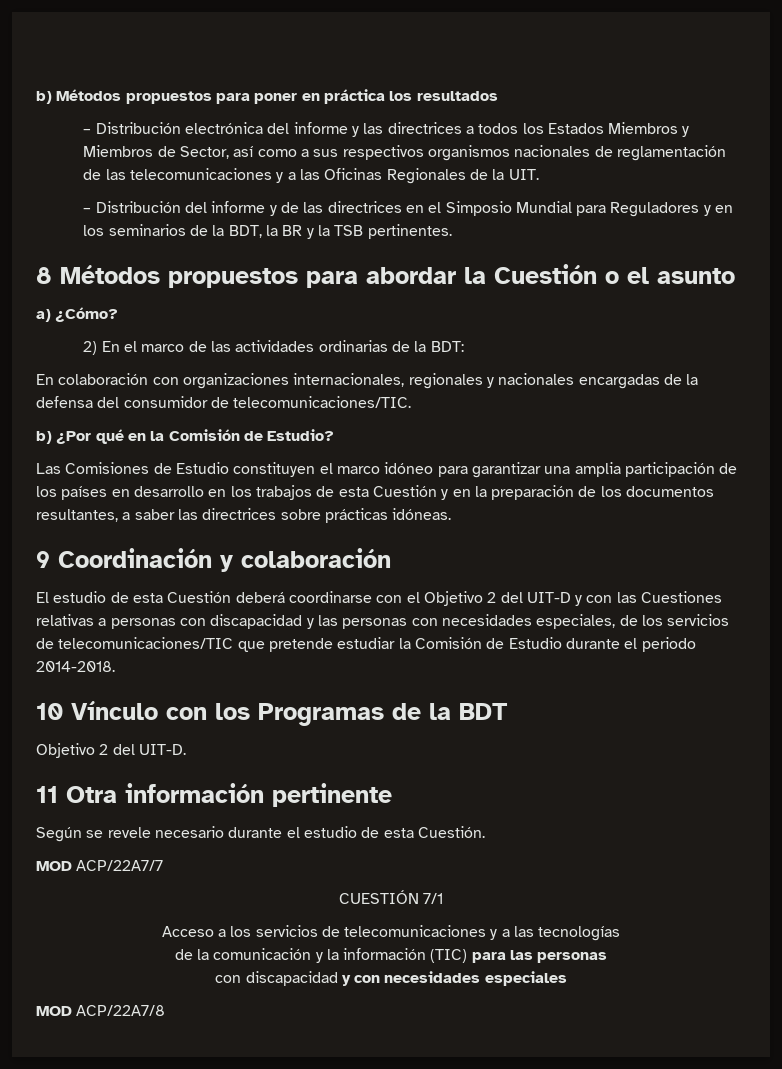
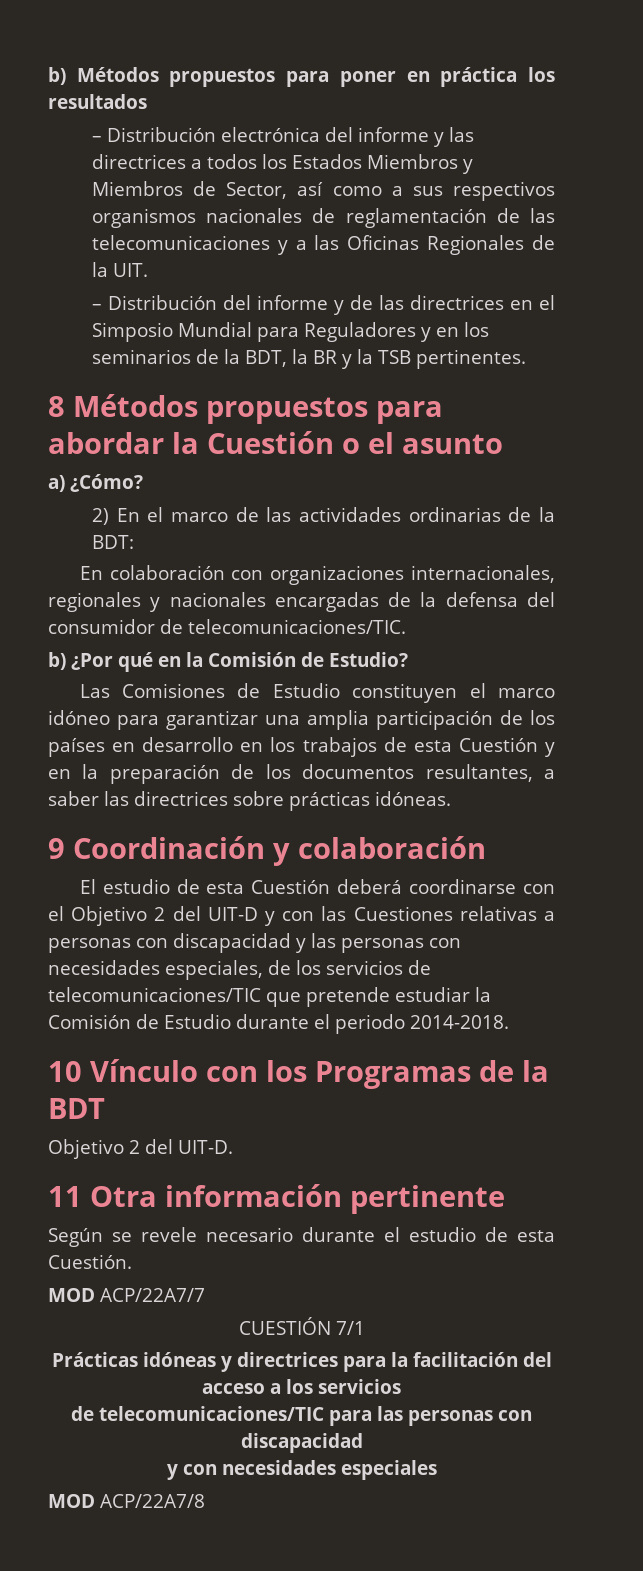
- Acceso a los servicios de telecomunicaciones y a las tecnologías
- de la comunicación y la información (TIC) para las personas
- con discapacidad y con necesidades especiales
+ Prácticas idóneas y directrices para la facilitación del acceso a los servicios
+ de telecomunicaciones/TIC para las personas con discapacidad
+ y con necesidades especiales

